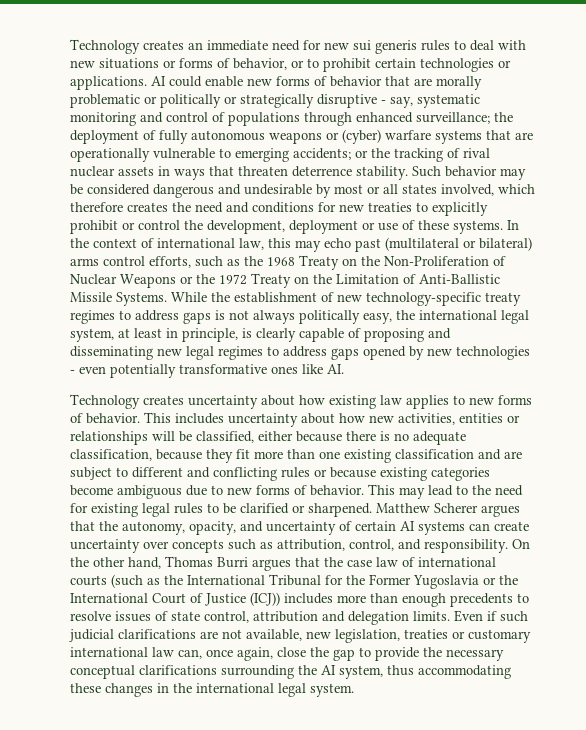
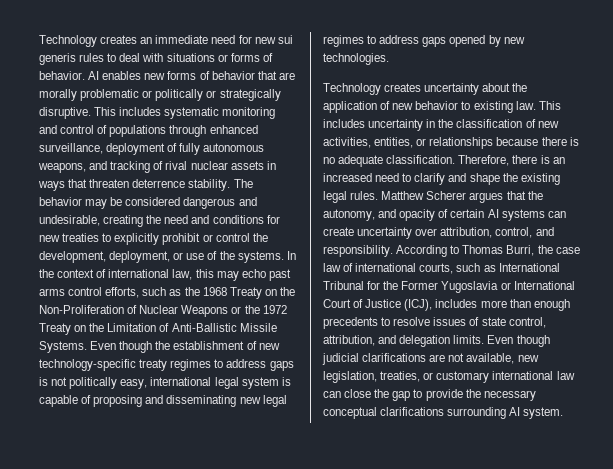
- Technology creates an immediate need for new sui generis rules to deal with new situations or forms of behavior, or to prohibit certain technologies or applications. AI could enable new forms of behavior that are morally problematic or politically or strategically disruptive - say, systematic monitoring and control of populations through enhanced surveillance; the deployment of fully autonomous weapons or (cyber) warfare systems that are operationally vulnerable to emerging accidents; or the tracking of rival nuclear assets in ways that threaten deterrence stability.
+ Technology creates an immediate need for new sui generis rules to deal with situations or forms of behavior. AI enables new forms of behavior that are morally problematic or politically or strategically disruptive. This includes systematic monitoring and control of populations through enhanced surveillance, deployment of fully autonomous weapons, and tracking of rival nuclear assets in ways that threaten deterrence stability.
- Such behavior may be considered dangerous and undesirable by most or all states involved, which therefore creates the need and conditions for new treaties to explicitly prohibit or control the development, deployment or use of these systems.
+ The behavior may be considered dangerous and undesirable, creating the need and conditions for new treaties to explicitly prohibit or control the development, deployment, or use of the systems.
- In the context of international law, this may echo past (multilateral or bilateral) arms control efforts, such as the 1968 Treaty on the Non-Proliferation of Nuclear Weapons or the 1972 Treaty on the Limitation of Anti-Ballistic Missile Systems.
+ In the context of international law, this may echo past arms control efforts, such as the 1968 Treaty on the Non-Proliferation of Nuclear Weapons or the 1972 Treaty on the Limitation of Anti-Ballistic Missile Systems.
- While the establishment of new technology-specific treaty regimes to address gaps is not always politically easy, the international legal system, at least in principle, is clearly capable of proposing and disseminating new legal regimes to address gaps opened by new technologies - even potentially transformative ones like AI.
- Technology creates uncertainty about how existing law applies to new forms of behavior. This includes uncertainty about how new activities, entities or relationships will be classified, either because there is no adequate classification, because they fit more than one existing classification and are subject to different and conflicting rules or because existing categories become ambiguous due to new forms of behavior. This may lead to the need for existing legal rules to be clarified or sharpened.
+ Even though the establishment of new technology-specific treaty regimes to address gaps is not politically easy, international legal system is capable of proposing and disseminating new legal regimes to address gaps opened by new technologies.
+ Technology creates uncertainty about the application of new behavior to existing law. This includes uncertainty in the classification of new activities, entities, or relationships because there is no adequate classification. Therefore, there is an increased need to clarify and shape the existing legal rules.
- Matthew Scherer argues that the autonomy, opacity, and uncertainty of certain AI systems can create uncertainty over concepts such as attribution, control, and responsibility.
+ Matthew Scherer argues that the autonomy, and opacity of certain AI systems can create uncertainty over attribution, control, and responsibility.
- On the other hand, Thomas Burri argues that the case law of international courts (such as the International Tribunal for the Former Yugoslavia or the International Court of Justice (ICJ)) includes more than enough precedents to resolve issues of state control, attribution and delegation limits.
+ According to Thomas Burri, the case law of international courts, such as International Tribunal for the Former Yugoslavia or International Court of Justice (ICJ), includes more than enough precedents to resolve issues of state control, attribution, and delegation limits.
- Even if such judicial clarifications are not available, new legislation, treaties or customary international law can, once again, close the gap to provide the necessary conceptual clarifications surrounding the AI system, thus accommodating these changes in the international legal system.
+ Even though judicial clarifications are not available, new legislation, treaties, or customary international law can close the gap to provide the necessary conceptual clarifications surrounding AI system.

